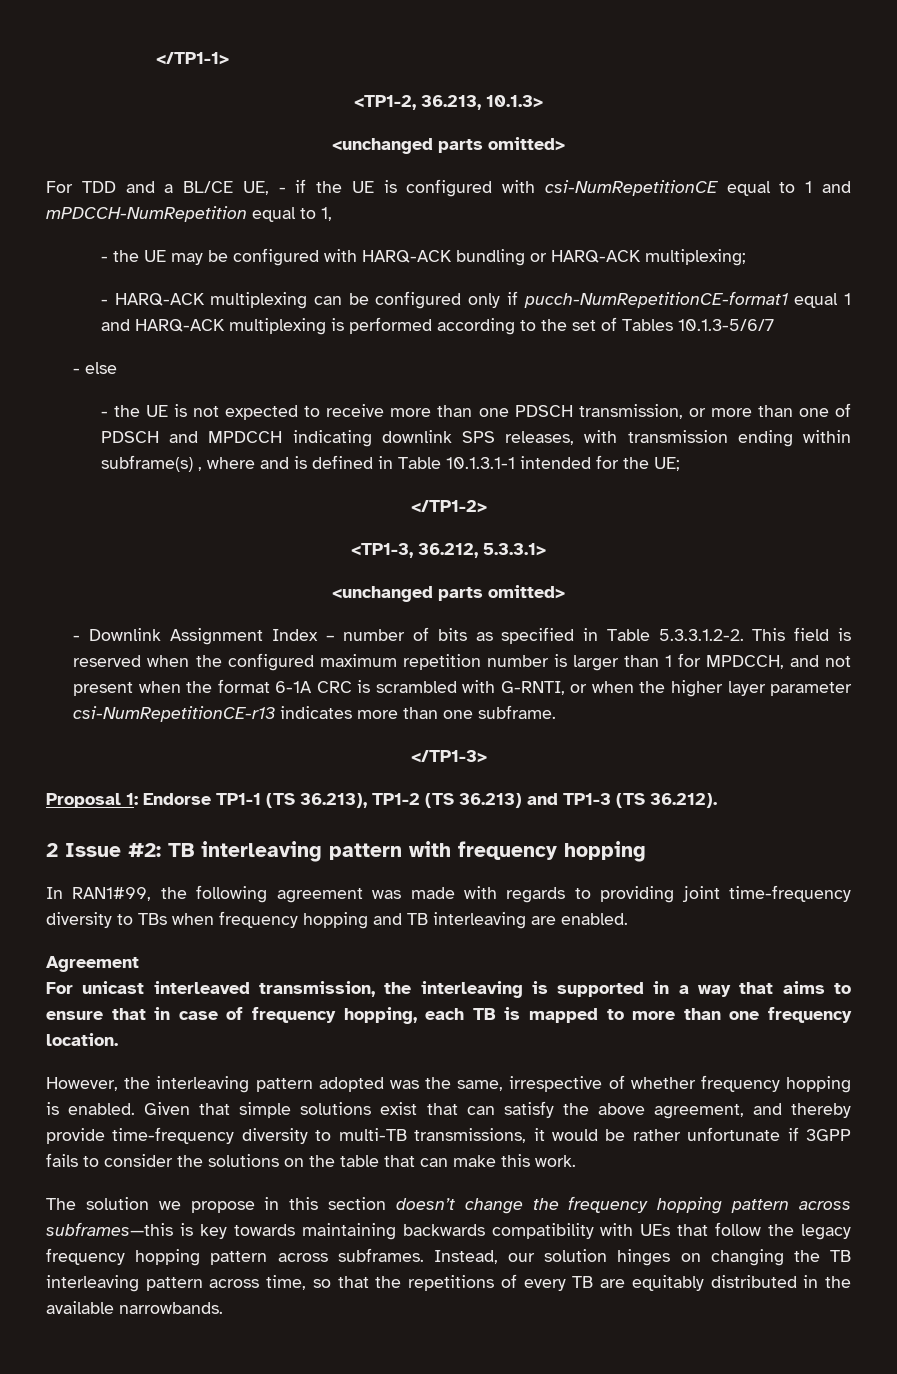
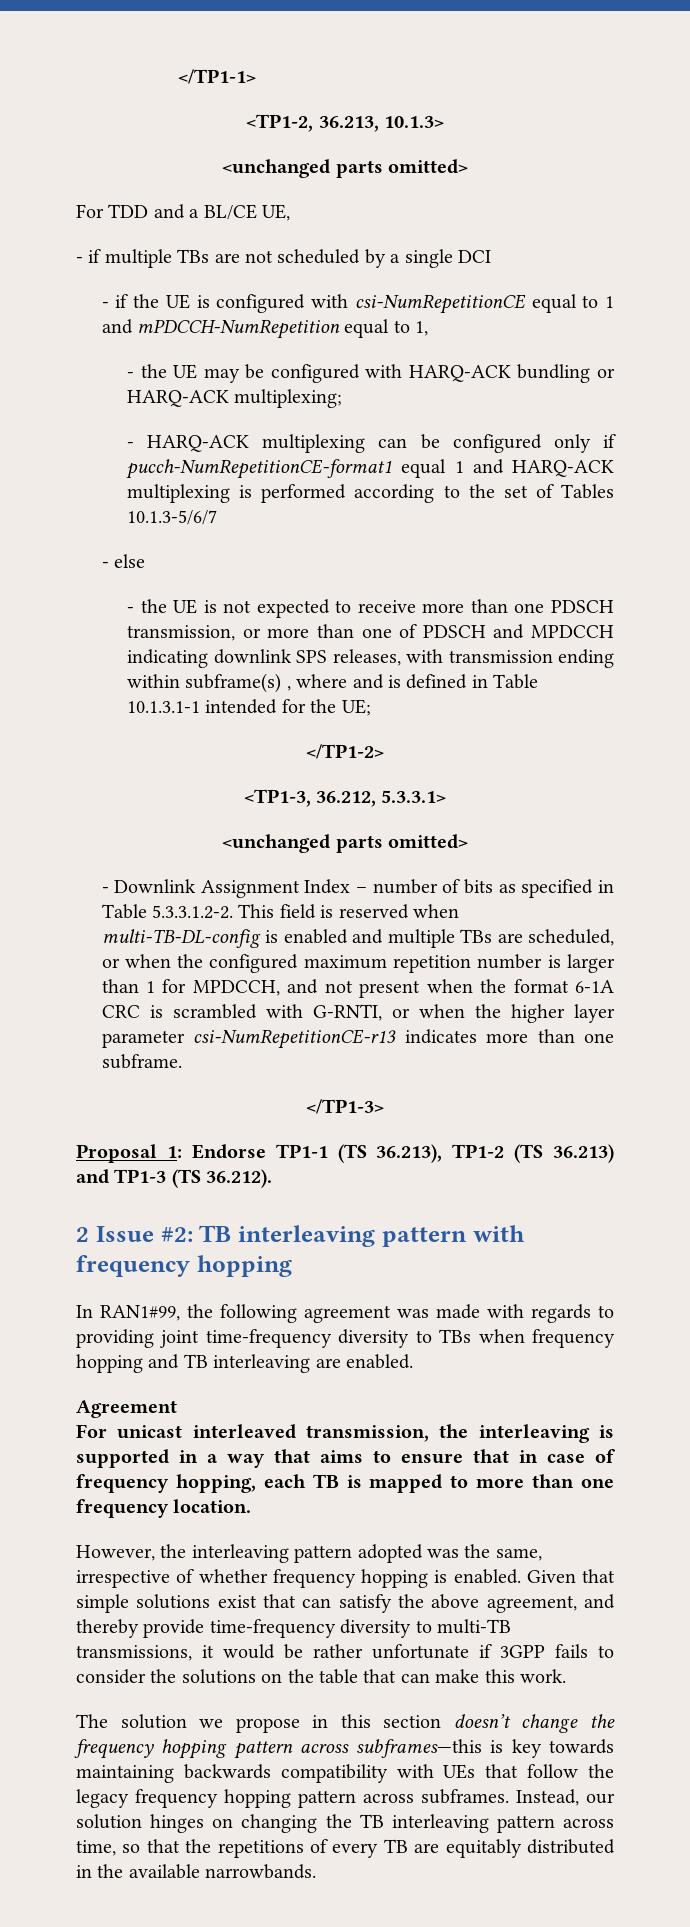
- For TDD and a BL/CE UE, - if the UE is configured with csi-NumRepetitionCE equal to 1 and mPDCCH-NumRepetition equal to 1,
+ For TDD and a BL/CE UE,
+ - if multiple TBs are not scheduled by a single DCI
+ - if the UE is configured with csi-NumRepetitionCE equal to 1 and mPDCCH-NumRepetition equal to 1,
- - Downlink Assignment Index – number of bits as specified in Table 5.3.3.1.2-2. This field is reserved when the configured maximum repetition number is larger than 1 for MPDCCH, and not present when the format 6-1A CRC is scrambled with G-RNTI, or when the higher layer parameter csi-NumRepetitionCE-r13 indicates more than one subframe.
+ - Downlink Assignment Index – number of bits as specified in Table 5.3.3.1.2-2. This field is reserved when multi-TB-DL-config is enabled and multiple TBs are scheduled, or when the configured maximum repetition number is larger than 1 for MPDCCH, and not present when the format 6-1A CRC is scrambled with G-RNTI, or when the higher layer parameter csi-NumRepetitionCE-r13 indicates more than one subframe.

